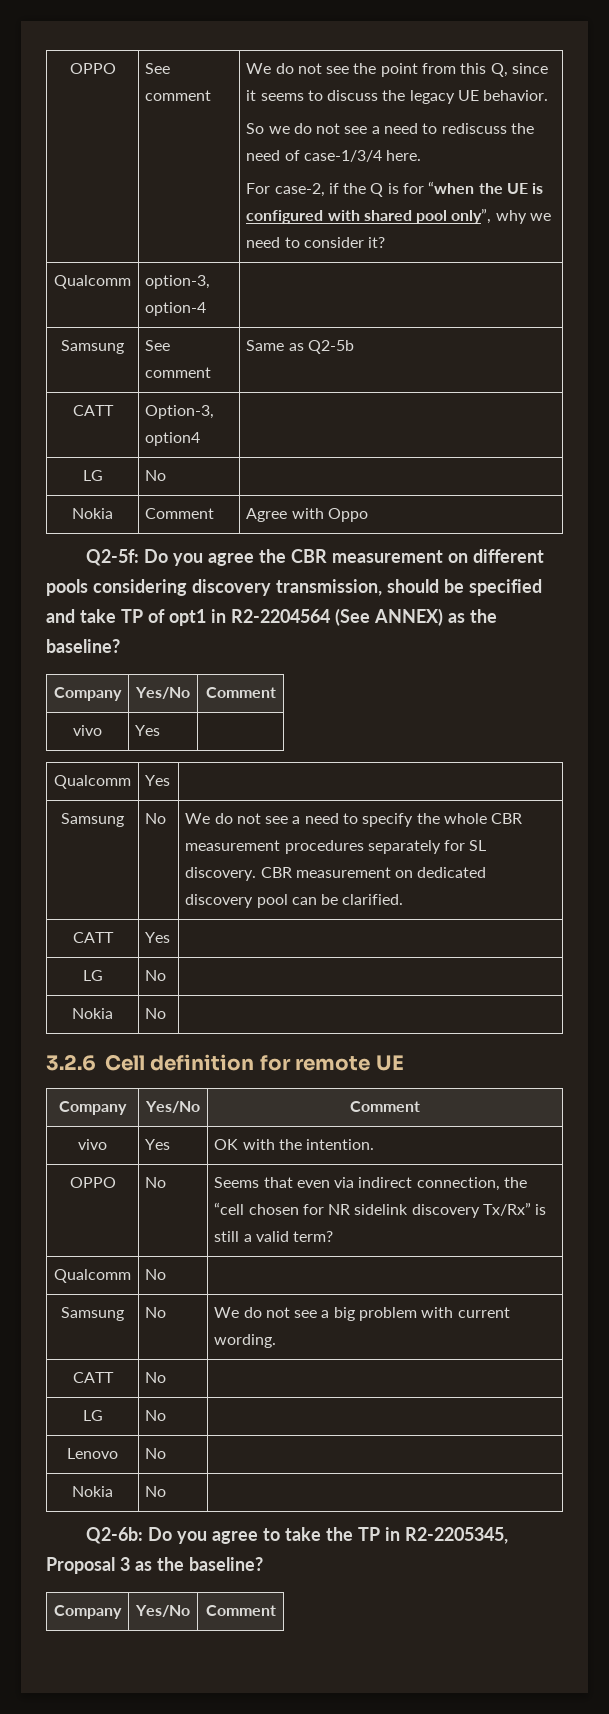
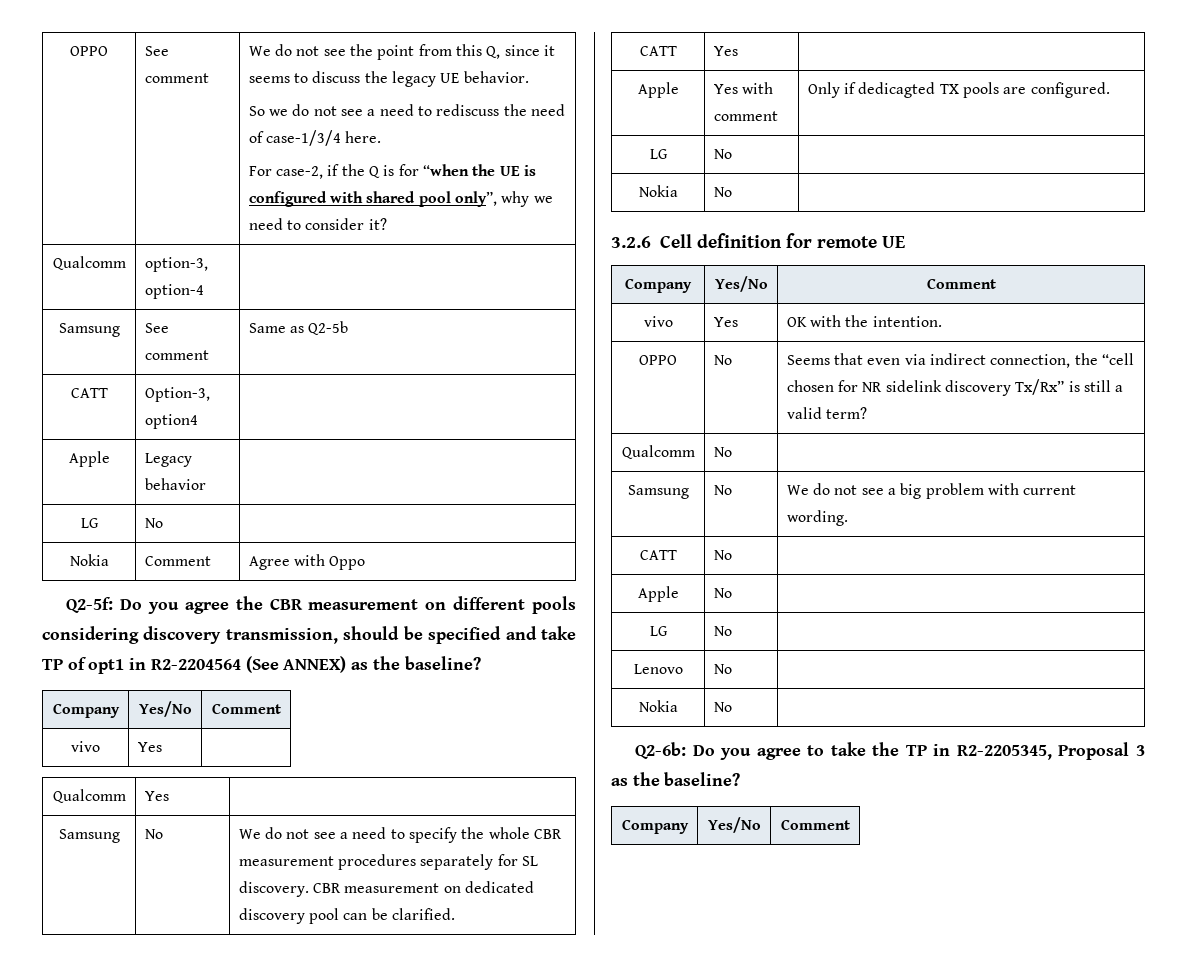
+ Apple | Legacy behavior |
+ Apple | Yes with comment | Only if dedicagted TX pools are configured.
+ Apple | No |

